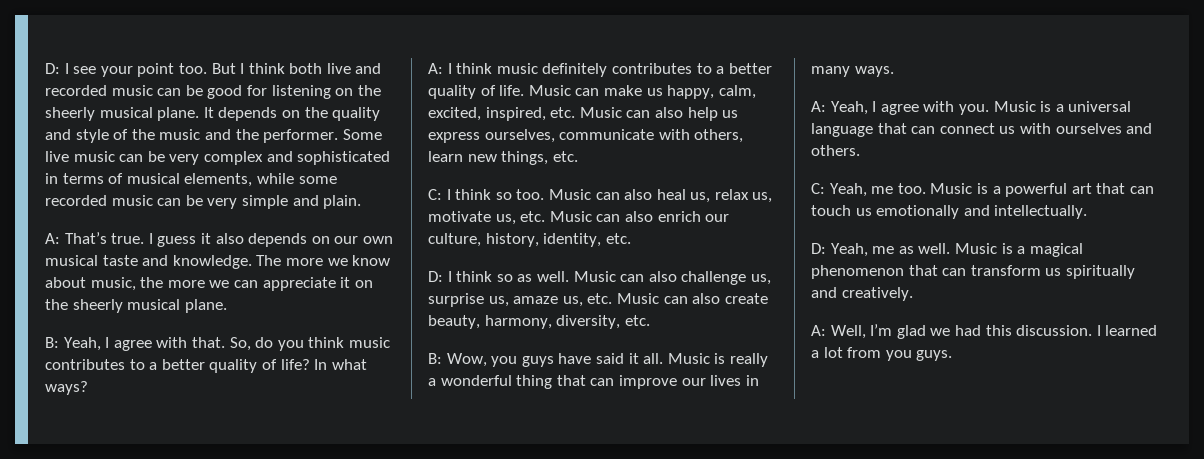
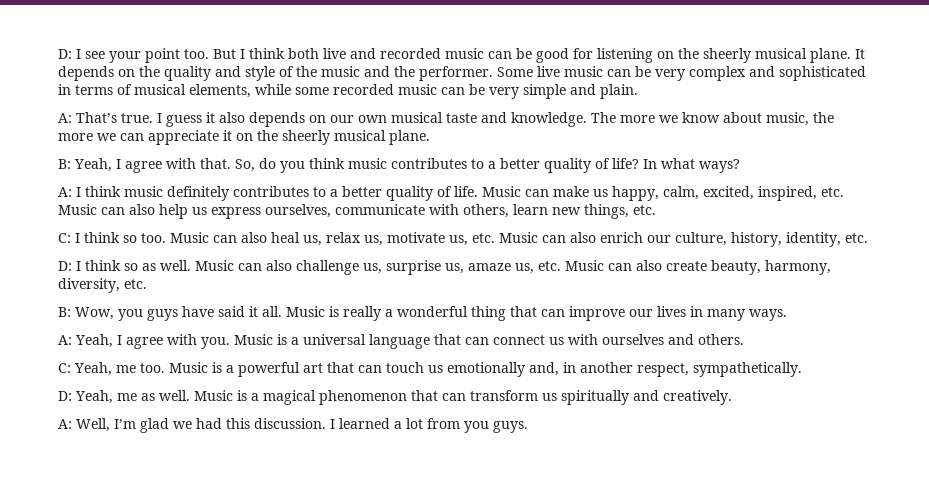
- Music is a powerful art that can touch us emotionally and intellectually.
+ Music is a powerful art that can touch us emotionally and, in another respect, sympathetically.

